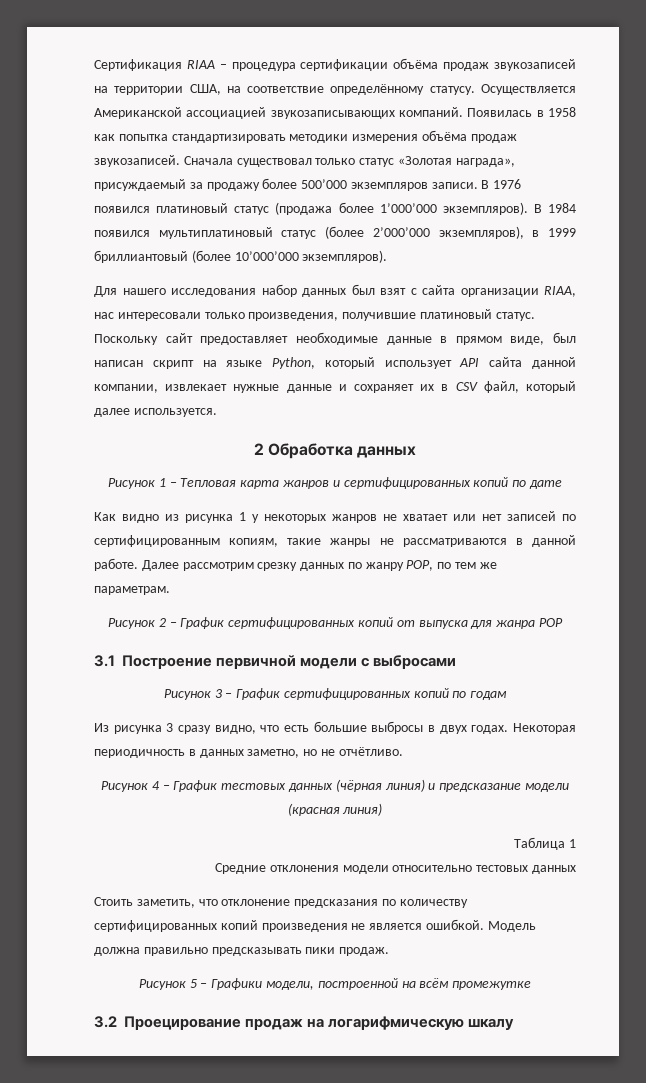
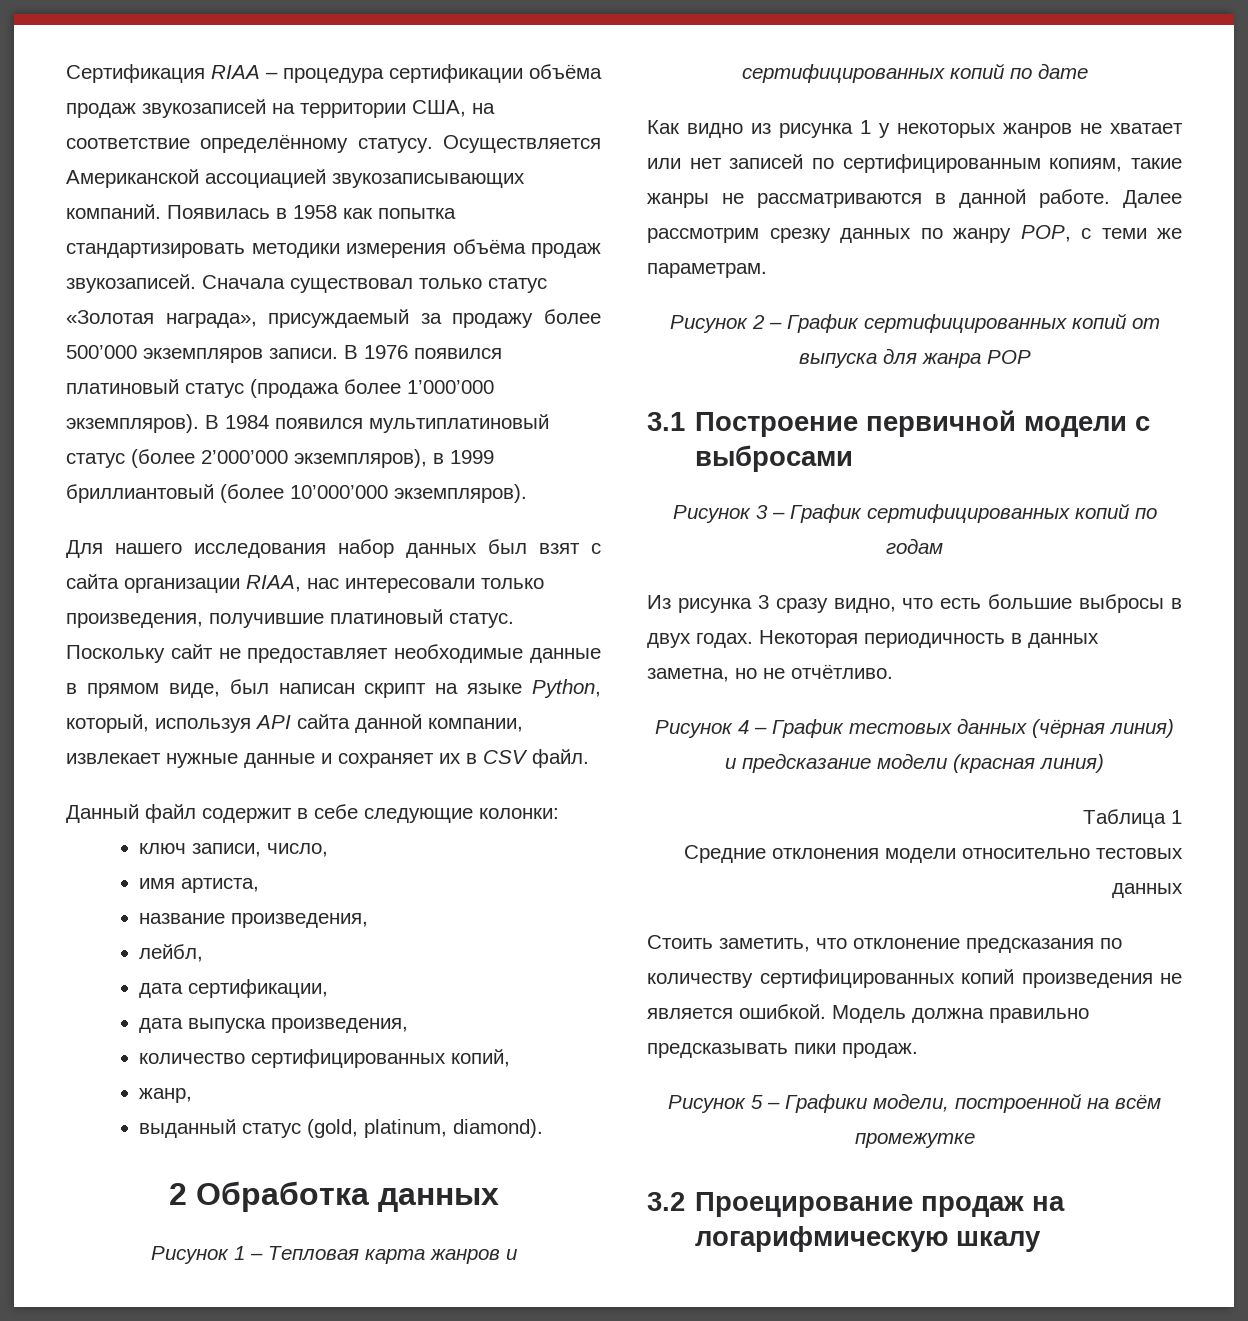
- Поскольку сайт предоставляет необходимые данные в прямом виде, был написан скрипт на языке Python, который использует API сайта данной компании, извлекает нужные данные и сохраняет их в CSV файл, который далее используется.
+ Поскольку сайт не предоставляет необходимые данные в прямом виде, был написан скрипт на языке Python, который, используя API сайта данной компании, извлекает нужные данные и сохраняет их в CSV файл.
+ Данный файл содержит в себе следующие колонки:
+ ключ записи, число,
+ имя артиста,
+ название произведения,
+ лейбл,
+ дата сертификации,
+ дата выпуска произведения,
+ количество сертифицированных копий,
+ жанр,
+ выданный статус (gold, platinum, diamond).
- Далее рассмотрим срезку данных по жанру POP, по тем же параметрам.
+ Далее рассмотрим срезку данных по жанру POP, с теми же параметрам.
- Некоторая периодичность в данных заметно, но не отчётливо.
+ Некоторая периодичность в данных заметна, но не отчётливо.

